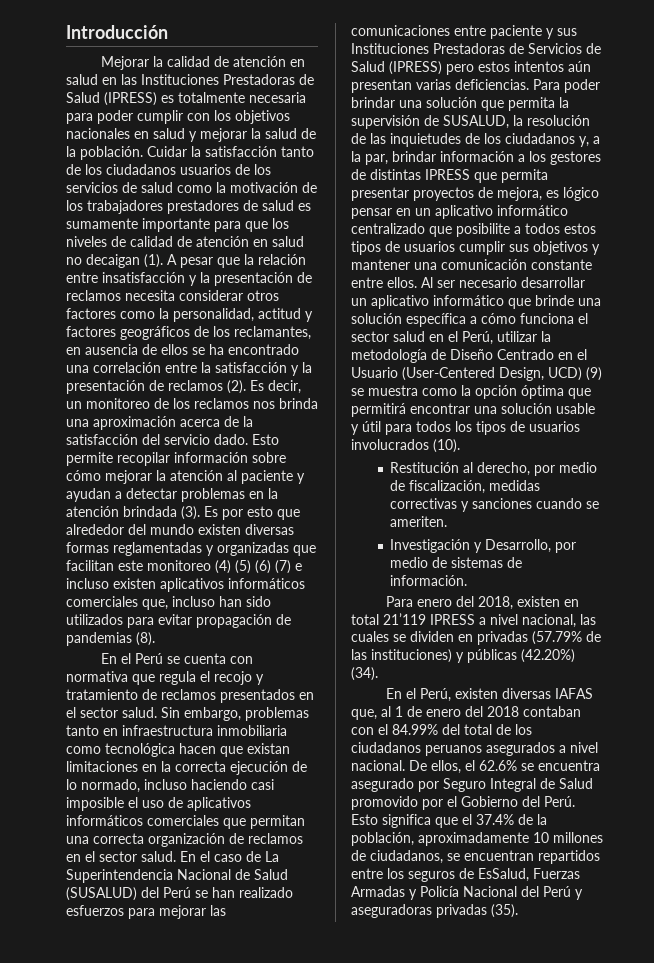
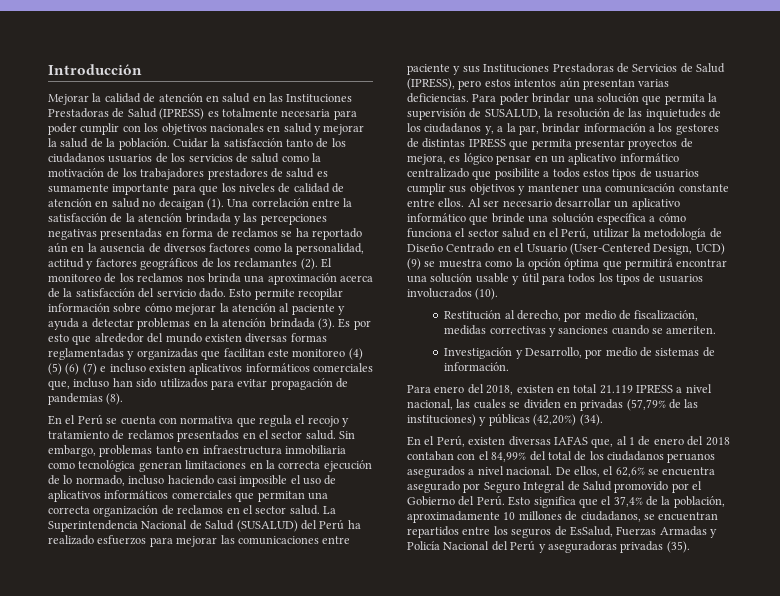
- A pesar que la relación entre insatisfacción y la presentación de reclamos necesita considerar otros factores como la personalidad, actitud y factores geográficos de los reclamantes, en ausencia de ellos se ha encontrado una correlación entre la satisfacción y la presentación de reclamos (2). Es decir, un monitoreo de los reclamos nos brinda una aproximación acerca de la satisfacción del servicio dado.
+ Una correlación entre la satisfacción de la atención brindada y las percepciones negativas presentadas en forma de reclamos se ha reportado aún en la ausencia de diversos factores como la personalidad, actitud y factores geográficos de los reclamantes (2). El monitoreo de los reclamos nos brinda una aproximación acerca de la satisfacción del servicio dado.
- Esto permite recopilar información sobre cómo mejorar la atención al paciente y ayudan a detectar problemas en la atención brindada (3).
+ Esto permite recopilar información sobre cómo mejorar la atención al paciente y ayuda a detectar problemas en la atención brindada (3).
- Sin embargo, problemas tanto en infraestructura inmobiliaria como tecnológica hacen que existan limitaciones en la correcta ejecución de lo normado, incluso haciendo casi imposible el uso de aplicativos informáticos comerciales que permitan una correcta organización de reclamos en el sector salud.
+ Sin embargo, problemas tanto en infraestructura inmobiliaria como tecnológica generan limitaciones en la correcta ejecución de lo normado, incluso haciendo casi imposible el uso de aplicativos informáticos comerciales que permitan una correcta organización de reclamos en el sector salud.
- En el caso de La Superintendencia Nacional de Salud (SUSALUD) del Perú se han realizado esfuerzos para mejorar las comunicaciones entre paciente y sus Instituciones Prestadoras de Servicios de Salud (IPRESS) pero estos intentos aún presentan varias deficiencias.
+ La Superintendencia Nacional de Salud (SUSALUD) del Perú ha realizado esfuerzos para mejorar las comunicaciones entre paciente y sus Instituciones Prestadoras de Servicios de Salud (IPRESS), pero estos intentos aún presentan varias deficiencias.
- Para enero del 2018, existen en total 21’119 IPRESS a nivel nacional, las cuales se dividen en privadas (57.79% de las instituciones) y públicas (42.20%) (34).
+ Para enero del 2018, existen en total 21.119 IPRESS a nivel nacional, las cuales se dividen en privadas (57,79% de las instituciones) y públicas (42,20%) (34).
- En el Perú, existen diversas IAFAS que, al 1 de enero del 2018 contaban con el 84.99% del total de los ciudadanos peruanos asegurados a nivel nacional.
+ En el Perú, existen diversas IAFAS que, al 1 de enero del 2018 contaban con el 84,99% del total de los ciudadanos peruanos asegurados a nivel nacional.
- De ellos, el 62.6% se encuentra asegurado por Seguro Integral de Salud promovido por el Gobierno del Perú.
+ De ellos, el 62,6% se encuentra asegurado por Seguro Integral de Salud promovido por el Gobierno del Perú.
- Esto significa que el 37.4% de la población, aproximadamente 10 millones de ciudadanos, se encuentran repartidos entre los seguros de EsSalud, Fuerzas Armadas y Policía Nacional del Perú y aseguradoras privadas (35).
+ Esto significa que el 37,4% de la población, aproximadamente 10 millones de ciudadanos, se encuentran repartidos entre los seguros de EsSalud, Fuerzas Armadas y Policía Nacional del Perú y aseguradoras privadas (35).

